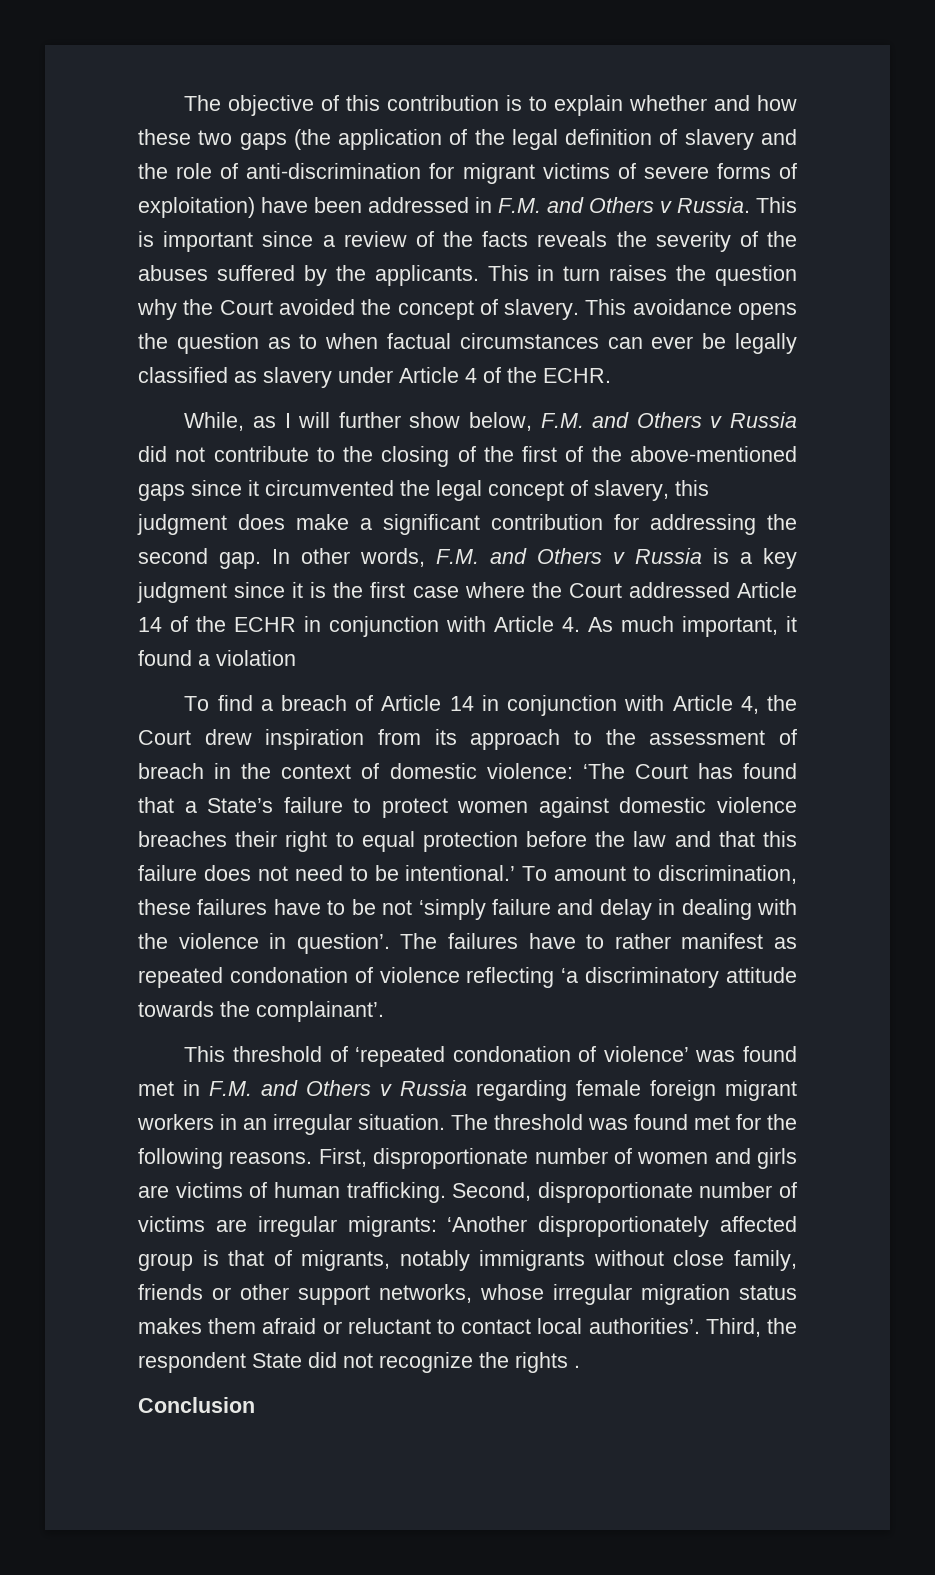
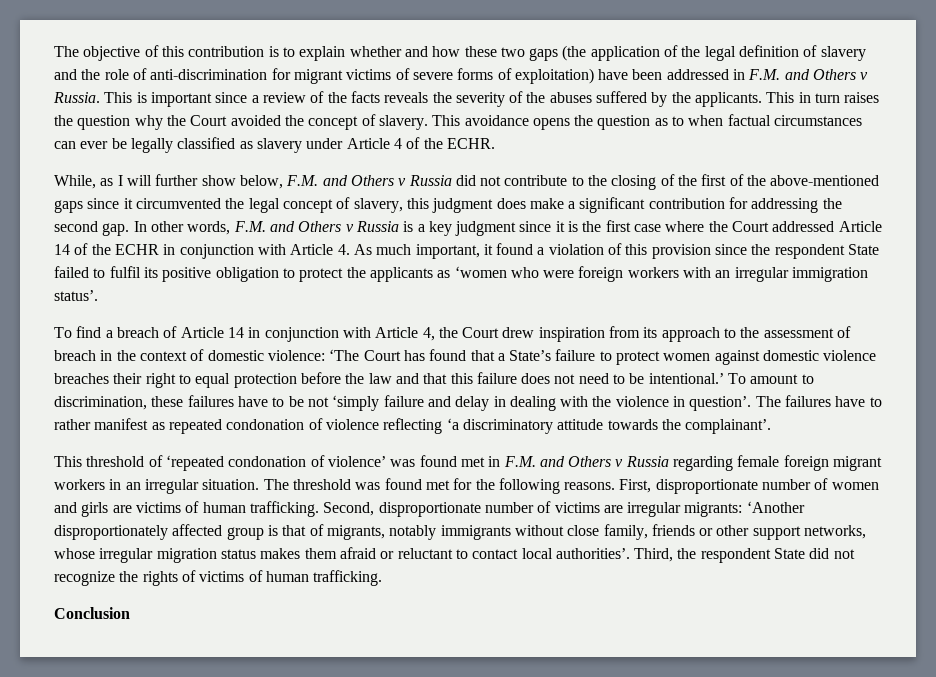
- In other words, F.M. and Others v Russia is a key judgment since it is the first case where the Court addressed Article 14 of the ECHR in conjunction with Article 4. As much important, it found a violation
+ In other words, F.M. and Others v Russia is a key judgment since it is the first case where the Court addressed Article 14 of the ECHR in conjunction with Article 4. As much important, it found a violation of this provision since the respondent State failed to fulfil its positive obligation to protect the applicants as ‘women who were foreign workers with an irregular immigration status’.
- Third, the respondent State did not recognize the rights .
+ Third, the respondent State did not recognize the rights of victims of human trafficking.

